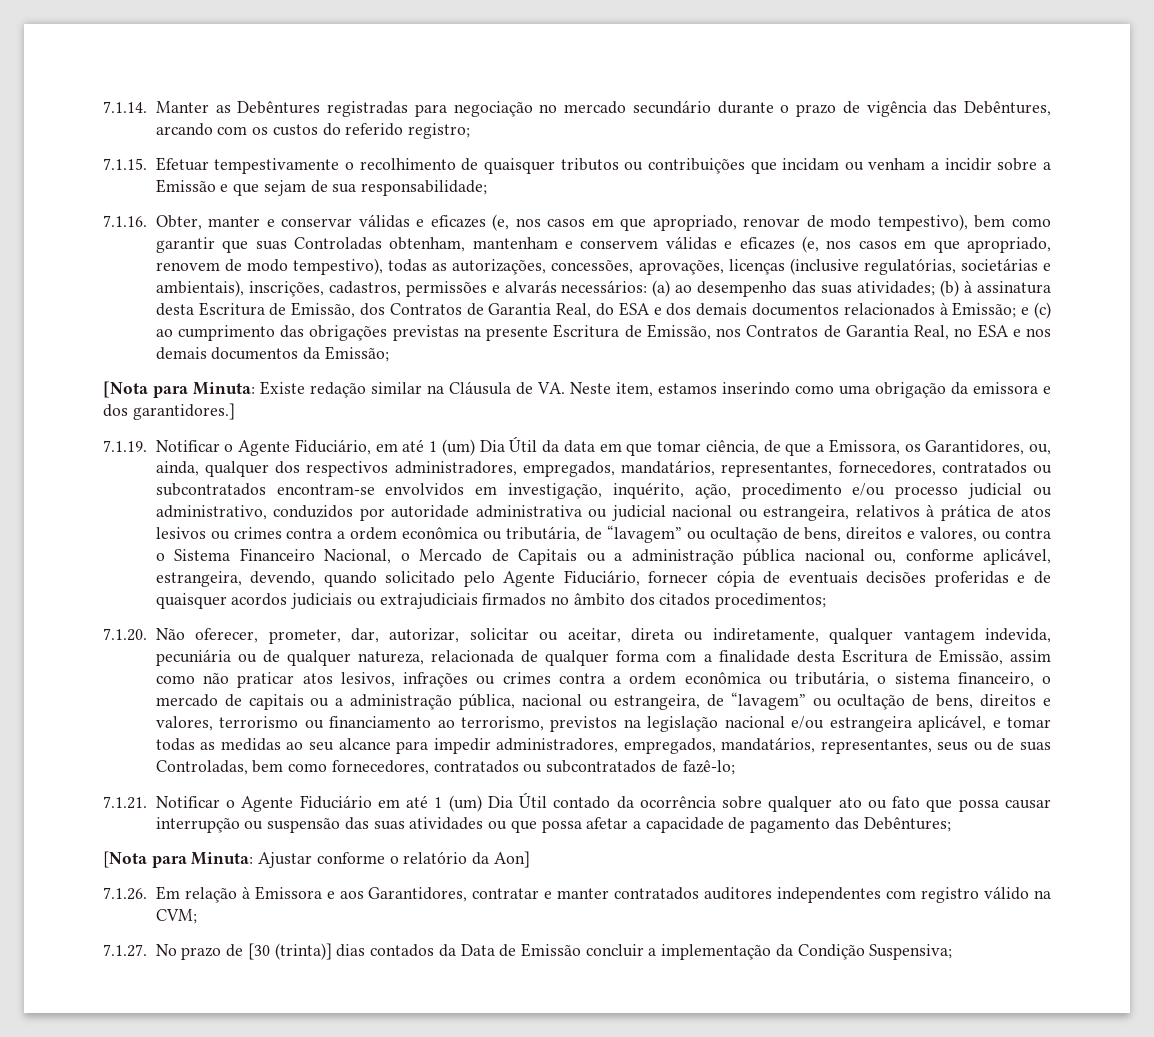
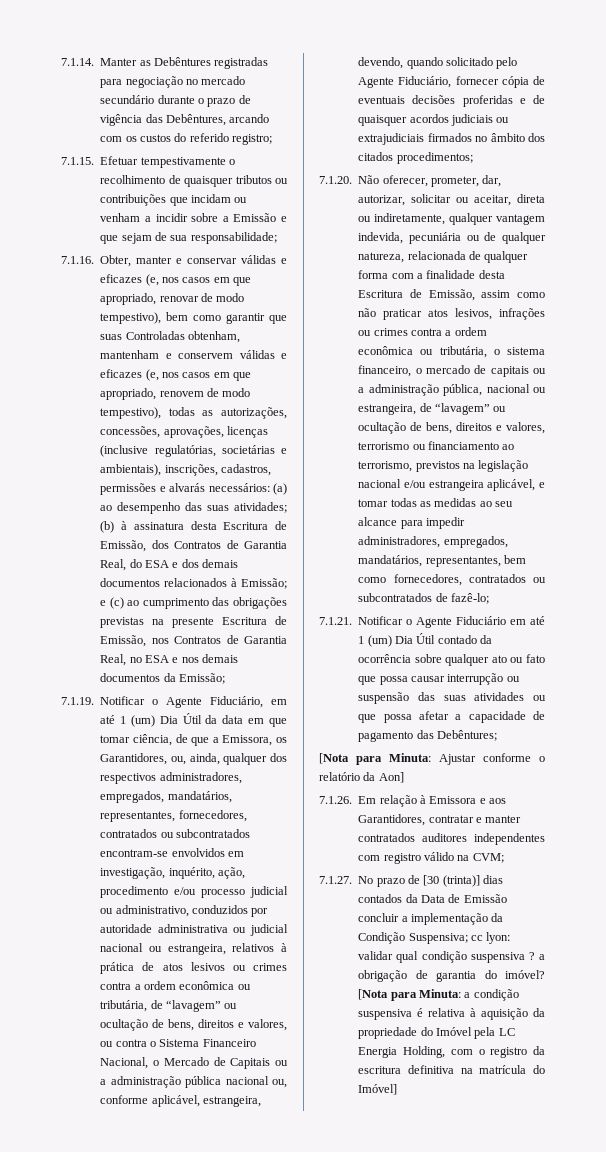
- [Nota para Minuta: Existe redação similar na Cláusula de VA. Neste item, estamos inserindo como uma obrigação da emissora e dos garantidores.]
- 7.1.20. Não oferecer, prometer, dar, autorizar, solicitar ou aceitar, direta ou indiretamente, qualquer vantagem indevida, pecuniária ou de qualquer natureza, relacionada de qualquer forma com a finalidade desta Escritura de Emissão, assim como não praticar atos lesivos, infrações ou crimes contra a ordem econômica ou tributária, o sistema financeiro, o mercado de capitais ou a administração pública, nacional ou estrangeira, de “lavagem” ou ocultação de bens, direitos e valores, terrorismo ou financiamento ao terrorismo, previstos na legislação nacional e/ou estrangeira aplicável, e tomar todas as medidas ao seu alcance para impedir administradores, empregados, mandatários, representantes, seus ou de suas Controladas, bem como fornecedores, contratados ou subcontratados de fazê-lo;
+ 7.1.20. Não oferecer, prometer, dar, autorizar, solicitar ou aceitar, direta ou indiretamente, qualquer vantagem indevida, pecuniária ou de qualquer natureza, relacionada de qualquer forma com a finalidade desta Escritura de Emissão, assim como não praticar atos lesivos, infrações ou crimes contra a ordem econômica ou tributária, o sistema financeiro, o mercado de capitais ou a administração pública, nacional ou estrangeira, de “lavagem” ou ocultação de bens, direitos e valores, terrorismo ou financiamento ao terrorismo, previstos na legislação nacional e/ou estrangeira aplicável, e tomar todas as medidas ao seu alcance para impedir administradores, empregados, mandatários, representantes, bem como fornecedores, contratados ou subcontratados de fazê-lo;
- 7.1.27. No prazo de [30 (trinta)] dias contados da Data de Emissão concluir a implementação da Condição Suspensiva;
+ 7.1.27. No prazo de [30 (trinta)] dias contados da Data de Emissão concluir a implementação da Condição Suspensiva; cc lyon: validar qual condição suspensiva ? a obrigação de garantia do imóvel? [Nota para Minuta: a condição suspensiva é relativa à aquisição da propriedade do Imóvel pela LC Energia Holding, com o registro da escritura definitiva na matrícula do Imóvel]

